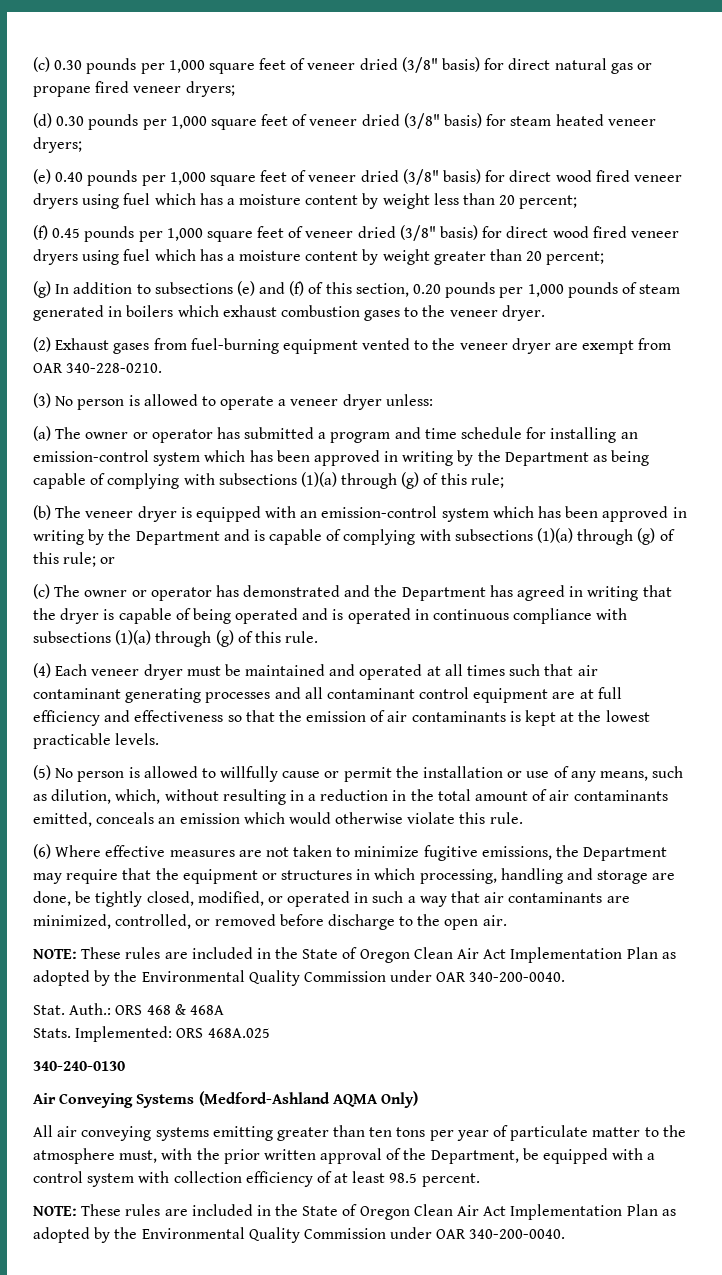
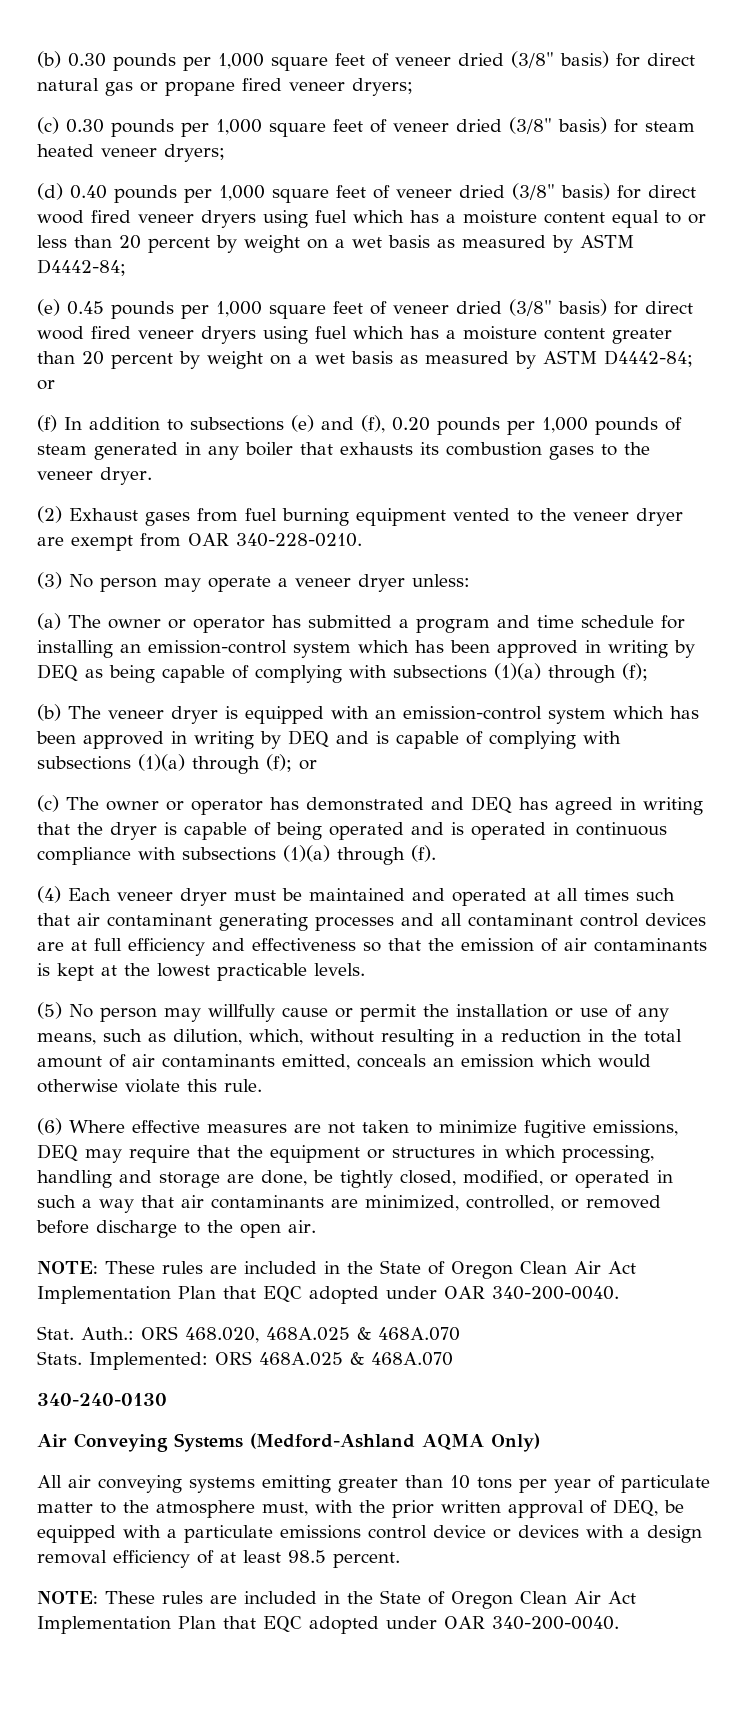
- (c) 0.30 pounds per 1,000 square feet of veneer dried (3/8" basis) for direct natural gas or propane fired veneer dryers;
+ (b) 0.30 pounds per 1,000 square feet of veneer dried (3/8" basis) for direct natural gas or propane fired veneer dryers;
- (d) 0.30 pounds per 1,000 square feet of veneer dried (3/8" basis) for steam heated veneer dryers;
+ (c) 0.30 pounds per 1,000 square feet of veneer dried (3/8" basis) for steam heated veneer dryers;
- (e) 0.40 pounds per 1,000 square feet of veneer dried (3/8" basis) for direct wood fired veneer dryers using fuel which has a moisture content by weight less than 20 percent;
- (f) 0.45 pounds per 1,000 square feet of veneer dried (3/8" basis) for direct wood fired veneer dryers using fuel which has a moisture content by weight greater than 20 percent;
- (g) In addition to subsections (e) and (f) of this section, 0.20 pounds per 1,000 pounds of steam generated in boilers which exhaust combustion gases to the veneer dryer.
+ (d) 0.40 pounds per 1,000 square feet of veneer dried (3/8" basis) for direct wood fired veneer dryers using fuel which has a moisture content equal to or less than 20 percent by weight on a wet basis as measured by ASTM D4442-84;
+ (e) 0.45 pounds per 1,000 square feet of veneer dried (3/8" basis) for direct wood fired veneer dryers using fuel which has a moisture content greater than 20 percent by weight on a wet basis as measured by ASTM D4442-84; or
+ (f) In addition to subsections (e) and (f), 0.20 pounds per 1,000 pounds of steam generated in any boiler that exhausts its combustion gases to the veneer dryer.
- (2) Exhaust gases from fuel-burning equipment vented to the veneer dryer are exempt from OAR 340-228-0210.
+ (2) Exhaust gases from fuel burning equipment vented to the veneer dryer are exempt from OAR 340-228-0210.
- (3) No person is allowed to operate a veneer dryer unless:
+ (3) No person may operate a veneer dryer unless:
- (a) The owner or operator has submitted a program and time schedule for installing an emission-control system which has been approved in writing by the Department as being capable of complying with subsections (1)(a) through (g) of this rule;
+ (a) The owner or operator has submitted a program and time schedule for installing an emission-control system which has been approved in writing by DEQ as being capable of complying with subsections (1)(a) through (f);
- (b) The veneer dryer is equipped with an emission-control system which has been approved in writing by the Department and is capable of complying with subsections (1)(a) through (g) of this rule; or
+ (b) The veneer dryer is equipped with an emission-control system which has been approved in writing by DEQ and is capable of complying with subsections (1)(a) through (f); or
- (c) The owner or operator has demonstrated and the Department has agreed in writing that the dryer is capable of being operated and is operated in continuous compliance with subsections (1)(a) through (g) of this rule.
+ (c) The owner or operator has demonstrated and DEQ has agreed in writing that the dryer is capable of being operated and is operated in continuous compliance with subsections (1)(a) through (f).
- (4) Each veneer dryer must be maintained and operated at all times such that air contaminant generating processes and all contaminant control equipment are at full efficiency and effectiveness so that the emission of air contaminants is kept at the lowest practicable levels.
+ (4) Each veneer dryer must be maintained and operated at all times such that air contaminant generating processes and all contaminant control devices are at full efficiency and effectiveness so that the emission of air contaminants is kept at the lowest practicable levels.
- (5) No person is allowed to willfully cause or permit the installation or use of any means, such as dilution, which, without resulting in a reduction in the total amount of air contaminants emitted, conceals an emission which would otherwise violate this rule.
+ (5) No person may willfully cause or permit the installation or use of any means, such as dilution, which, without resulting in a reduction in the total amount of air contaminants emitted, conceals an emission which would otherwise violate this rule.
- (6) Where effective measures are not taken to minimize fugitive emissions, the Department may require that the equipment or structures in which processing, handling and storage are done, be tightly closed, modified, or operated in such a way that air contaminants are minimized, controlled, or removed before discharge to the open air.
- NOTE: These rules are included in the State of Oregon Clean Air Act Implementation Plan as adopted by the Environmental Quality Commission under OAR 340-200-0040.
+ (6) Where effective measures are not taken to minimize fugitive emissions, DEQ may require that the equipment or structures in which processing, handling and storage are done, be tightly closed, modified, or operated in such a way that air contaminants are minimized, controlled, or removed before discharge to the open air.
+ NOTE: These rules are included in the State of Oregon Clean Air Act Implementation Plan that EQC adopted under OAR 340-200-0040.
- Auth.: ORS 468 & 468A
+ Auth.: ORS 468.020, 468A.025 & 468A.070
- Implemented: ORS 468A.025
+ Implemented: ORS 468A.025 & 468A.070
- All air conveying systems emitting greater than ten tons per year of particulate matter to the atmosphere must, with the prior written approval of the Department, be equipped with a control system with collection efficiency of at least 98.5 percent.
- NOTE: These rules are included in the State of Oregon Clean Air Act Implementation Plan as adopted by the Environmental Quality Commission under OAR 340-200-0040.
+ All air conveying systems emitting greater than 10 tons per year of particulate matter to the atmosphere must, with the prior written approval of DEQ, be equipped with a particulate emissions control device or devices with a design removal efficiency of at least 98.5 percent.
+ NOTE: These rules are included in the State of Oregon Clean Air Act Implementation Plan that EQC adopted under OAR 340-200-0040.

